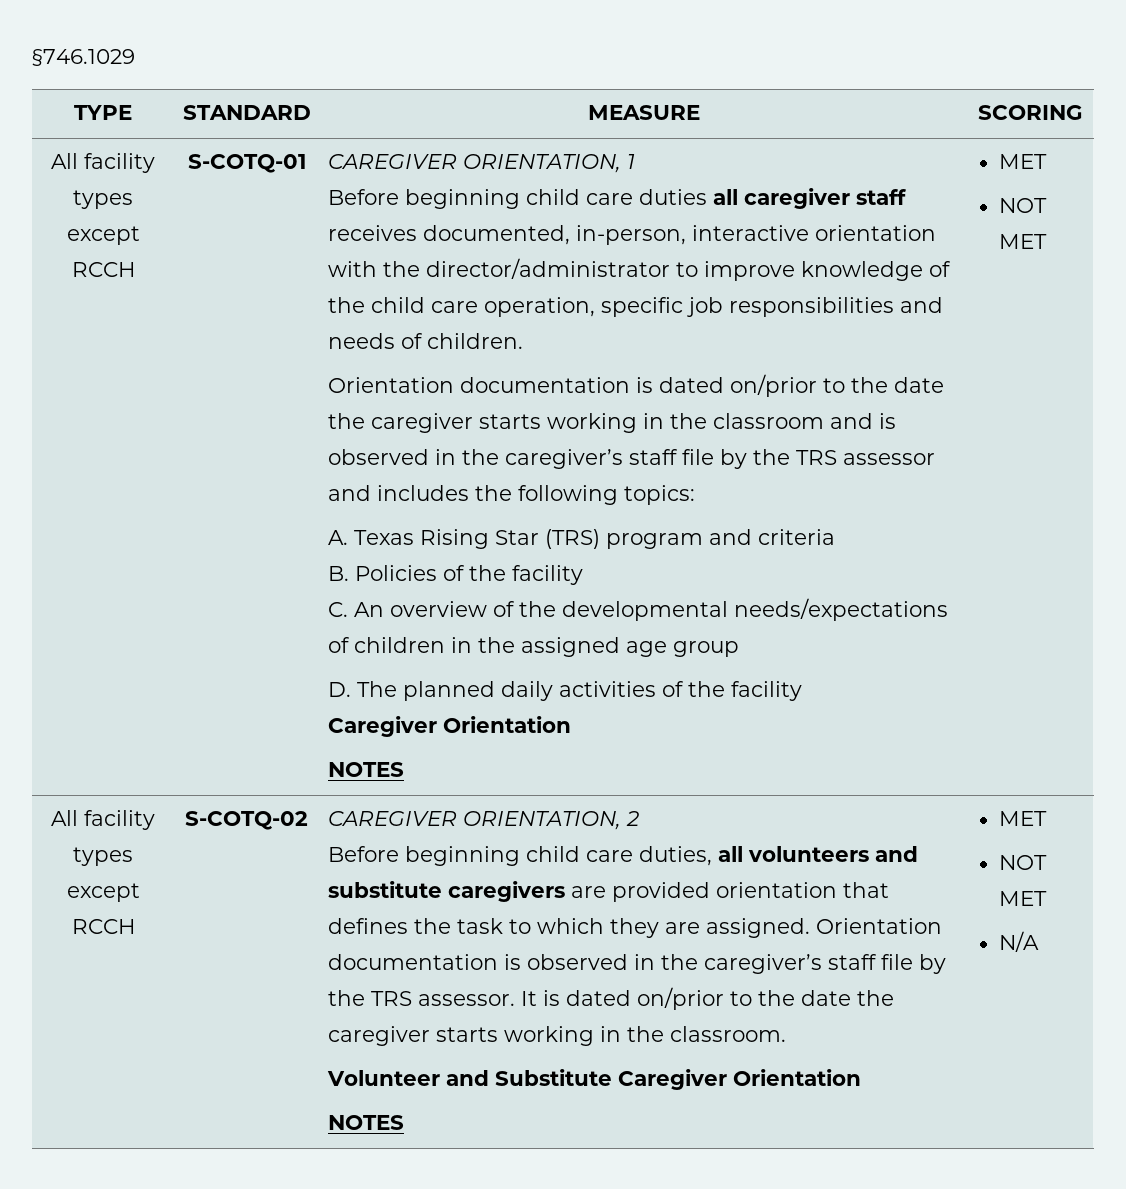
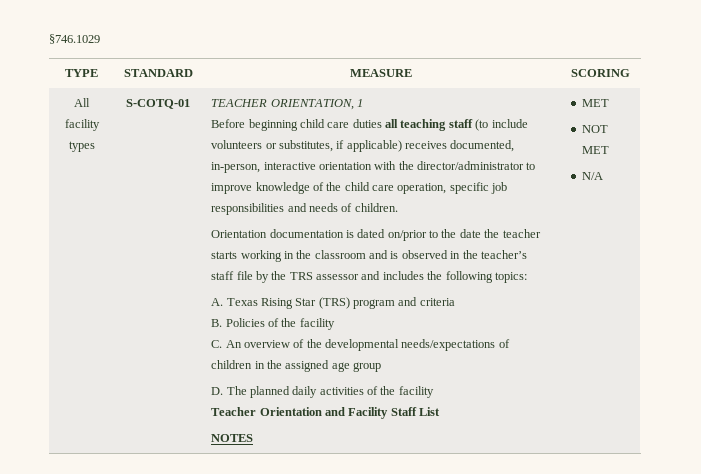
  TYPE | STANDARD | MEASURE | SCORING
- All facility types except RCCH
+ All facility types
- CAREGIVER ORIENTATION, 1
+ TEACHER ORIENTATION, 1
- Before beginning child care duties all caregiver staff receives documented, in-person, interactive orientation with the director/administrator to improve knowledge of the child care operation, specific job responsibilities and needs of children.
+ Before beginning child care duties all teaching staff (to include volunteers or substitutes, if applicable) receives documented, in-person, interactive orientation with the director/administrator to improve knowledge of the child care operation, specific job responsibilities and needs of children.
- Orientation documentation is dated on/prior to the date the caregiver starts working in the classroom and is observed in the caregiver’s staff file by the TRS assessor and includes the following topics:
+ Orientation documentation is dated on/prior to the date the teacher starts working in the classroom and is observed in the teacher’s staff file by the TRS assessor and includes the following topics:
  D. The planned daily activities of the facility
- Caregiver Orientation
- NOTES | MET
- NOT MET
- All facility types except RCCH | S-COTQ-02 | CAREGIVER ORIENTATION, 2
- Before beginning child care duties, all volunteers and substitute caregivers are provided orientation that defines the task to which they are assigned. Orientation documentation is observed in the caregiver’s staff file by the TRS assessor. It is dated on/prior to the date the caregiver starts working in the classroom.
- Volunteer and Substitute Caregiver Orientation
+ Teacher Orientation and Facility Staff List

